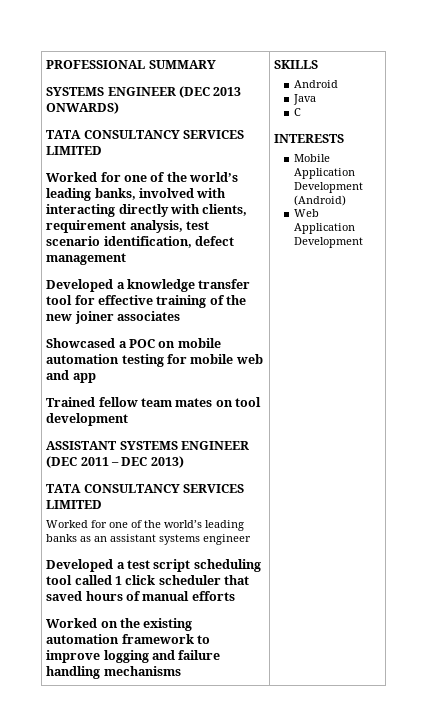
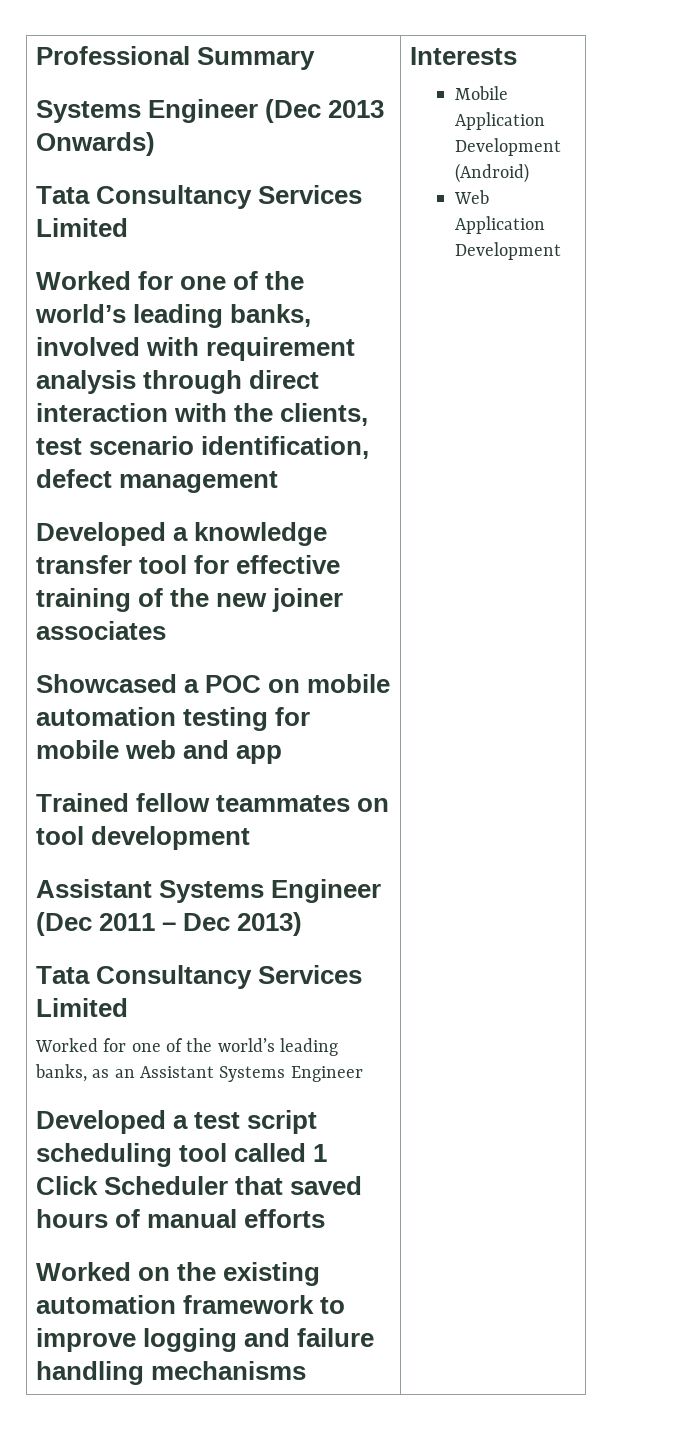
- PROFESSIONAL SUMMARY
- SYSTEMS ENGINEER (DEC 2013 ONWARDS)
- TATA CONSULTANCY SERVICES LIMITED
+ Professional Summary
+ Systems Engineer (Dec 2013 Onwards)
+ Tata Consultancy Services Limited
- Worked for one of the world’s leading banks, involved with interacting directly with clients, requirement analysis, test scenario identification, defect management
+ Worked for one of the world’s leading banks, involved with requirement analysis through direct interaction with the clients, test scenario identification, defect management
- Trained fellow team mates on tool development
+ Trained fellow teammates on tool development
- ASSISTANT SYSTEMS ENGINEER (DEC 2011 – DEC 2013)
- TATA CONSULTANCY SERVICES LIMITED
- Worked for one of the world’s leading banks as an assistant systems engineer
+ Assistant Systems Engineer (Dec 2011 – Dec 2013)
+ Tata Consultancy Services Limited
+ Worked for one of the world’s leading banks, as an Assistant Systems Engineer
- Developed a test script scheduling tool called 1 click scheduler that saved hours of manual efforts
+ Developed a test script scheduling tool called 1 Click Scheduler that saved hours of manual efforts
- SKILLS
- Android
- Java
- C
- INTERESTS
+ Interests

